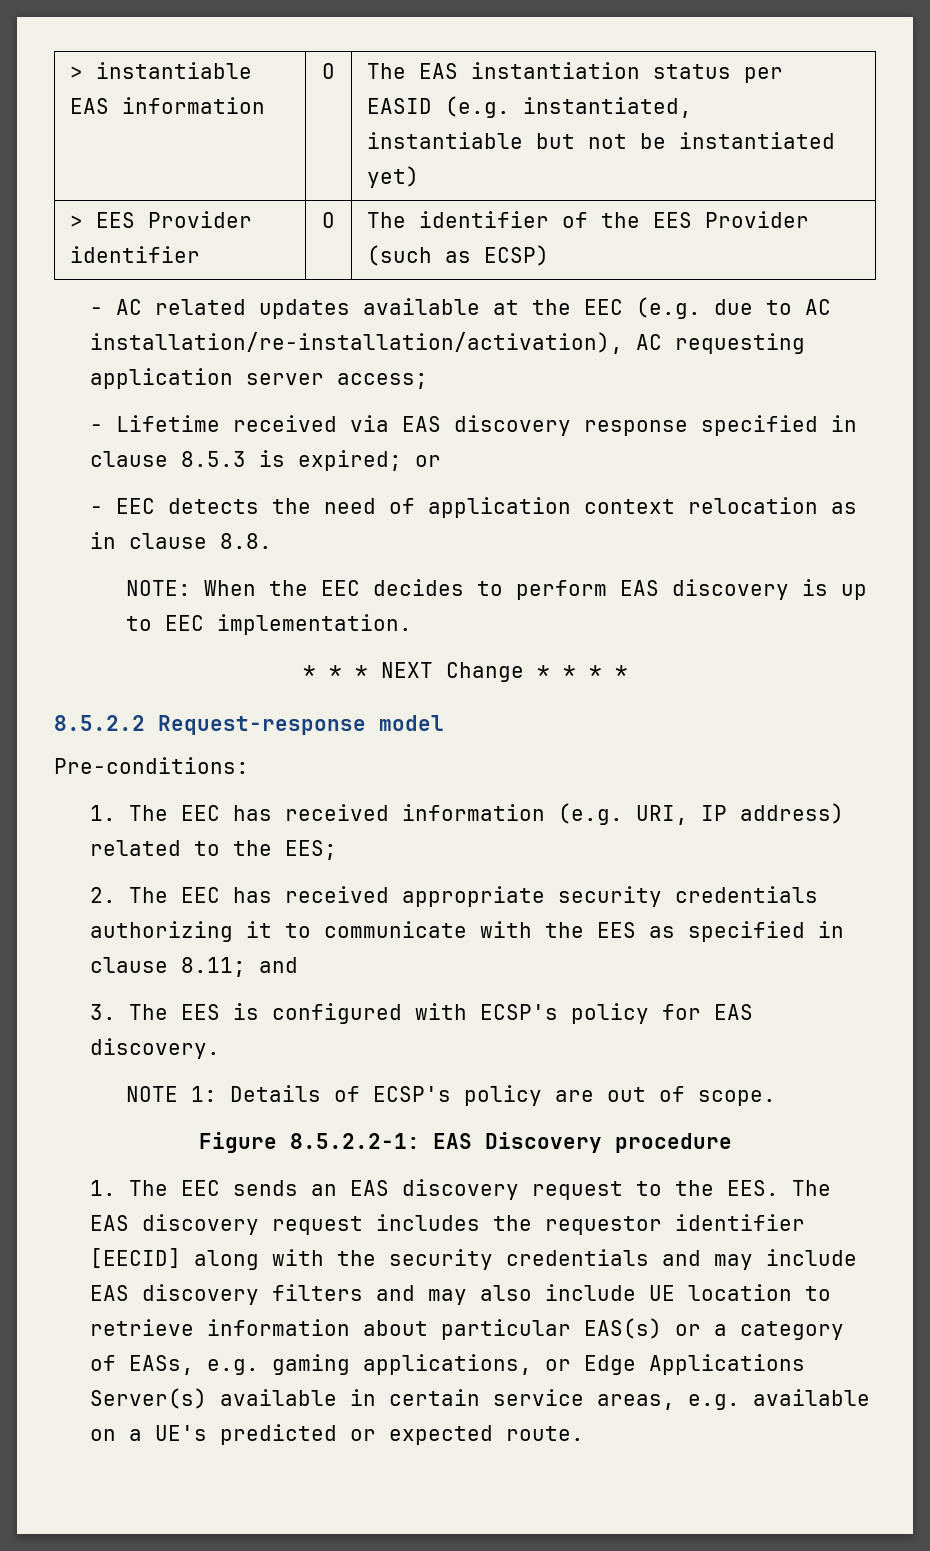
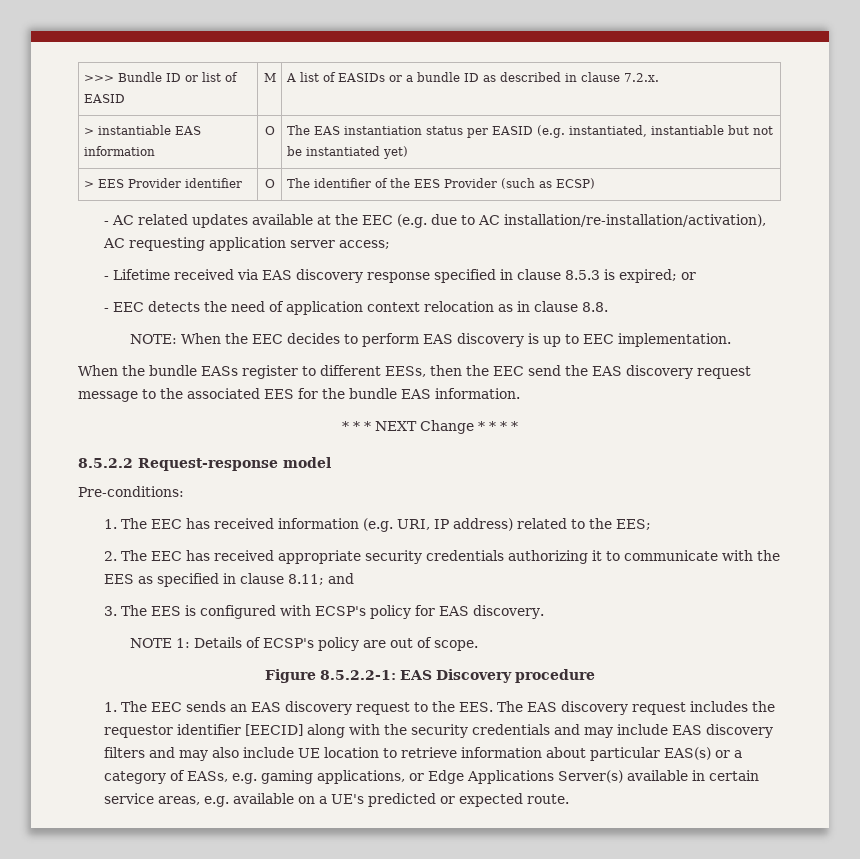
+ >>> Bundle ID or list of EASID | M | A list of EASIDs or a bundle ID as described in clause 7.2.x.
+ When the bundle EASs register to different EESs, then the EEC send the EAS discovery request message to the associated EES for the bundle EAS information.

